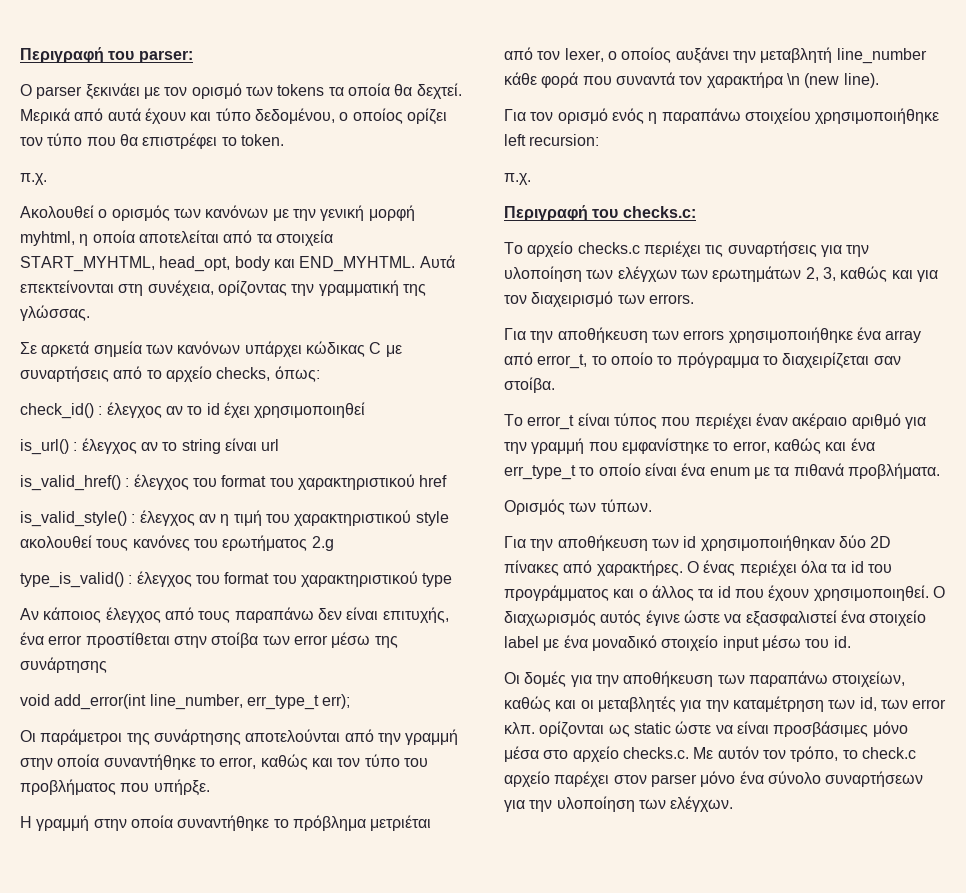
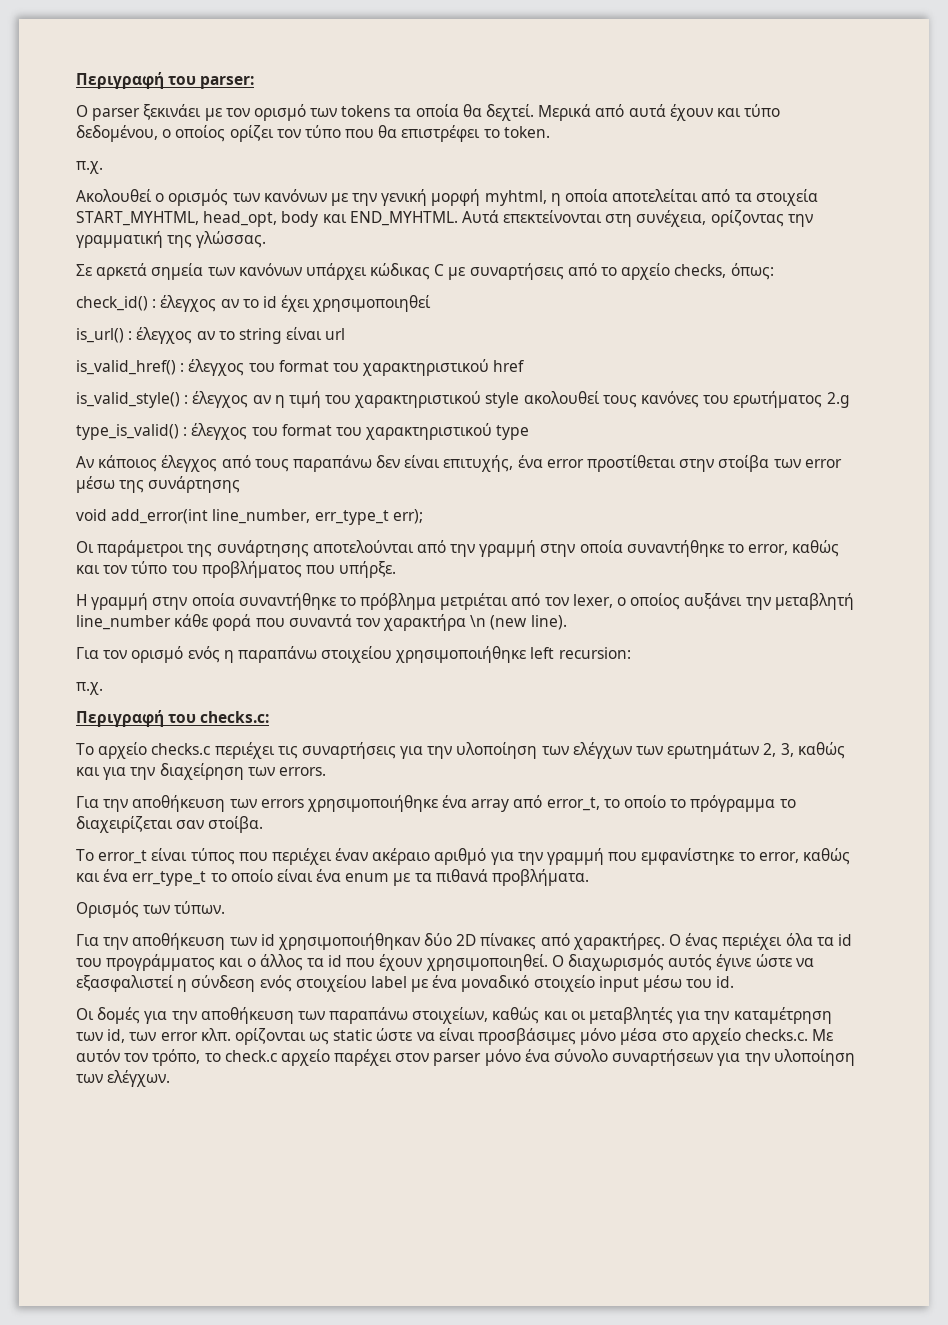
- Το αρχείο checks.c περιέχει τις συναρτήσεις για την υλοποίηση των ελέγχων των ερωτημάτων 2, 3, καθώς και για τον διαχειρισμό των errors.
+ Το αρχείο checks.c περιέχει τις συναρτήσεις για την υλοποίηση των ελέγχων των ερωτημάτων 2, 3, καθώς και για την διαχείρηση των errors.
- Ο διαχωρισμός αυτός έγινε ώστε να εξασφαλιστεί ένα στοιχείο label με ένα μοναδικό στοιχείο input μέσω του id.
+ Ο διαχωρισμός αυτός έγινε ώστε να εξασφαλιστεί η σύνδεση ενός στοιχείου label με ένα μοναδικό στοιχείο input μέσω του id.

